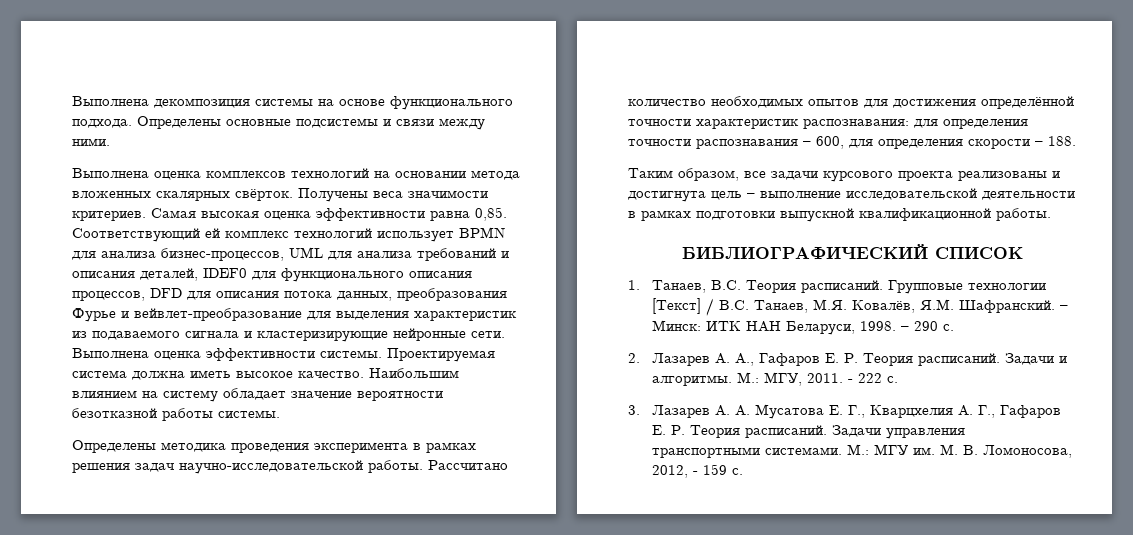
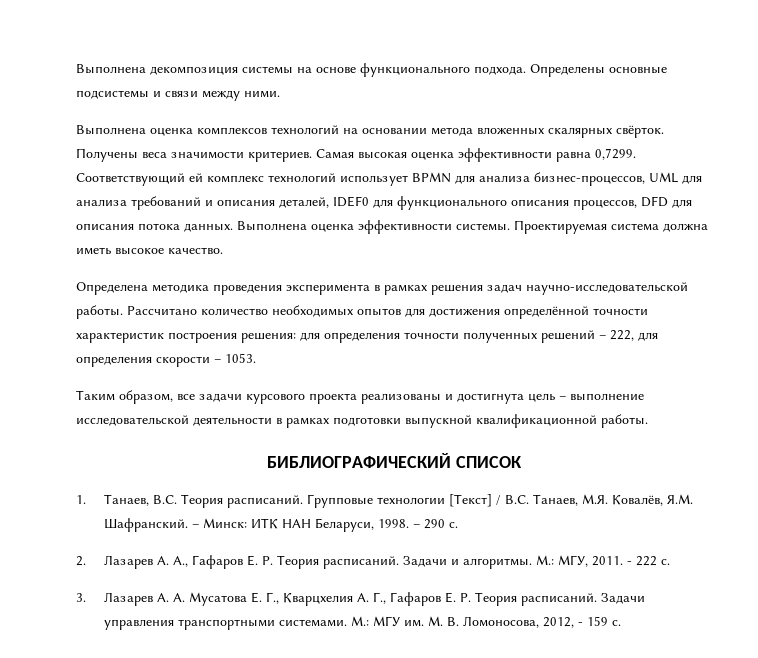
- Самая высокая оценка эффективности равна 0,85.
+ Самая высокая оценка эффективности равна 0,7299.
- Соответствующий ей комплекс технологий использует BPMN для анализа бизнес-процессов, UML для анализа требований и описания деталей, IDEF0 для функционального описания процессов, DFD для описания потока данных, преобразования Фурье и вейвлет-преобразование для выделения характеристик из подаваемого сигнала и кластеризирующие нейронные сети.
+ Соответствующий ей комплекс технологий использует BPMN для анализа бизнес-процессов, UML для анализа требований и описания деталей, IDEF0 для функционального описания процессов, DFD для описания потока данных.
- Проектируемая система должна иметь высокое качество. Наибольшим влиянием на систему обладает значение вероятности безотказной работы системы.
- Определены методика проведения эксперимента в рамках решения задач научно-исследовательской работы.
+ Проектируемая система должна иметь высокое качество.
+ Определена методика проведения эксперимента в рамках решения задач научно-исследовательской работы.
- Рассчитано количество необходимых опытов для достижения определённой точности характеристик распознавания: для определения точности распознавания – 600, для определения скорости – 188.
+ Рассчитано количество необходимых опытов для достижения определённой точности характеристик построения решения: для определения точности полученных решений – 222, для определения скорости – 1053.

